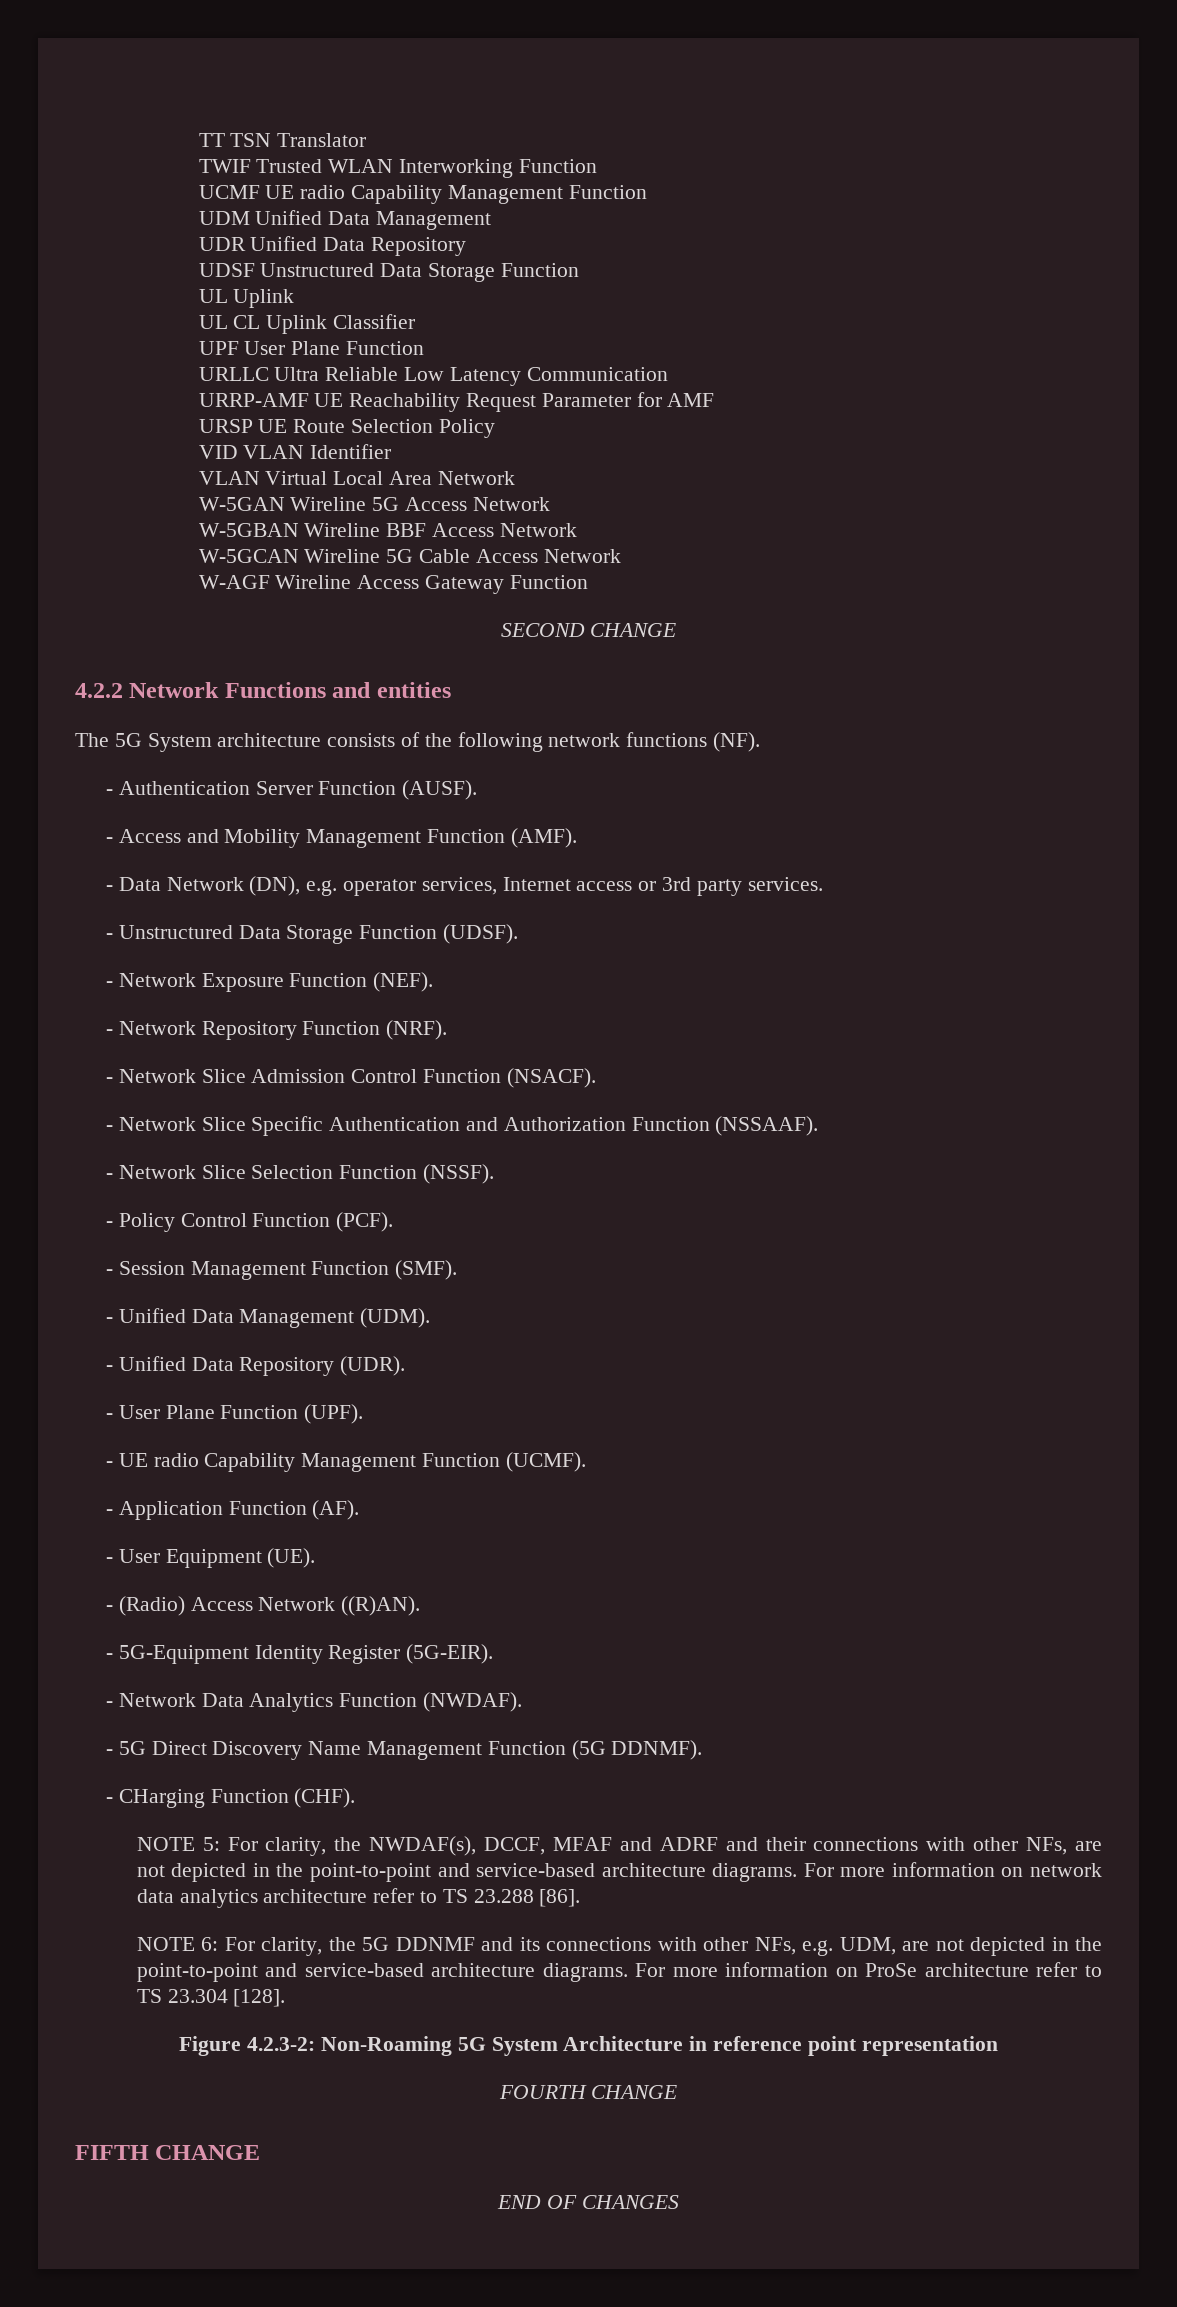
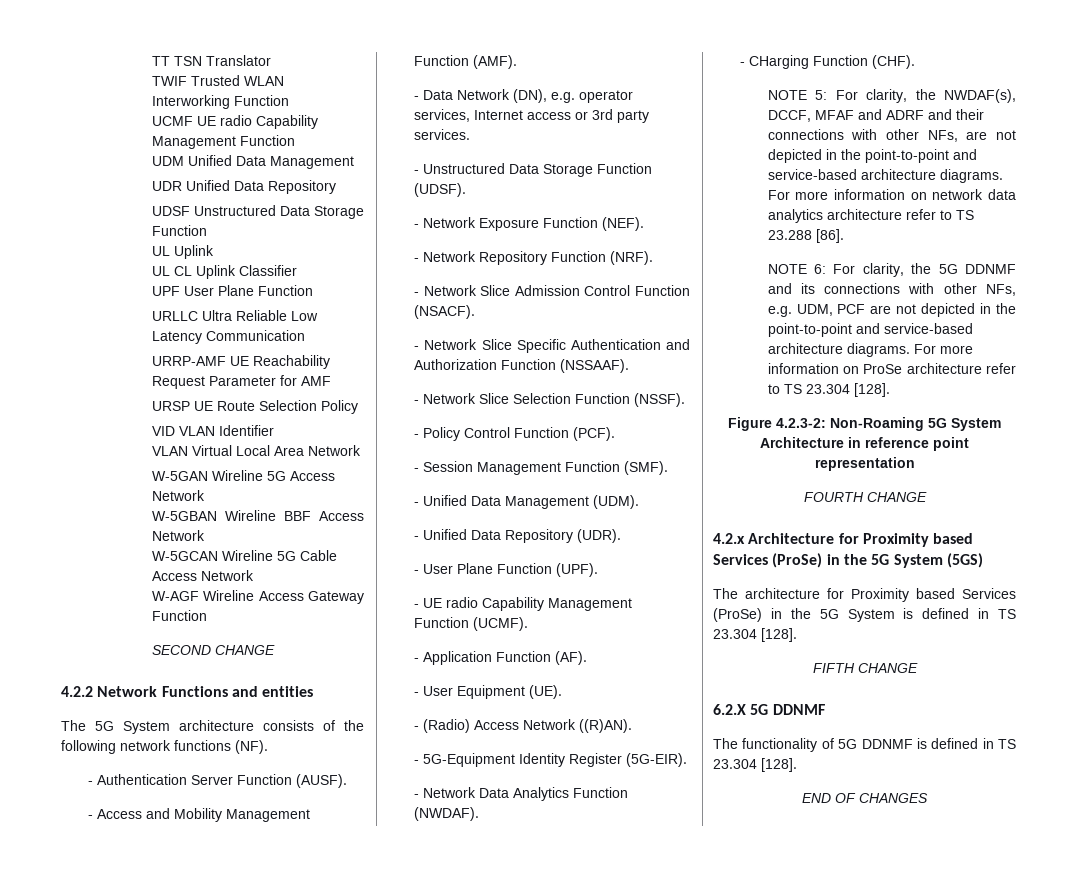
- - 5G Direct Discovery Name Management Function (5G DDNMF).
- NOTE 6: For clarity, the 5G DDNMF and its connections with other NFs, e.g. UDM, are not depicted in the point-to-point and service-based architecture diagrams.
+ NOTE 6: For clarity, the 5G DDNMF and its connections with other NFs, e.g. UDM, PCF are not depicted in the point-to-point and service-based architecture diagrams.
+ 4.2.x Architecture for Proximity based Services (ProSe) in the 5G System (5GS)
+ The architecture for Proximity based Services (ProSe) in the 5G System is defined in TS 23.304 [128].
  FIFTH CHANGE
+ 6.2.X 5G DDNMF
+ The functionality of 5G DDNMF is defined in TS 23.304 [128].

